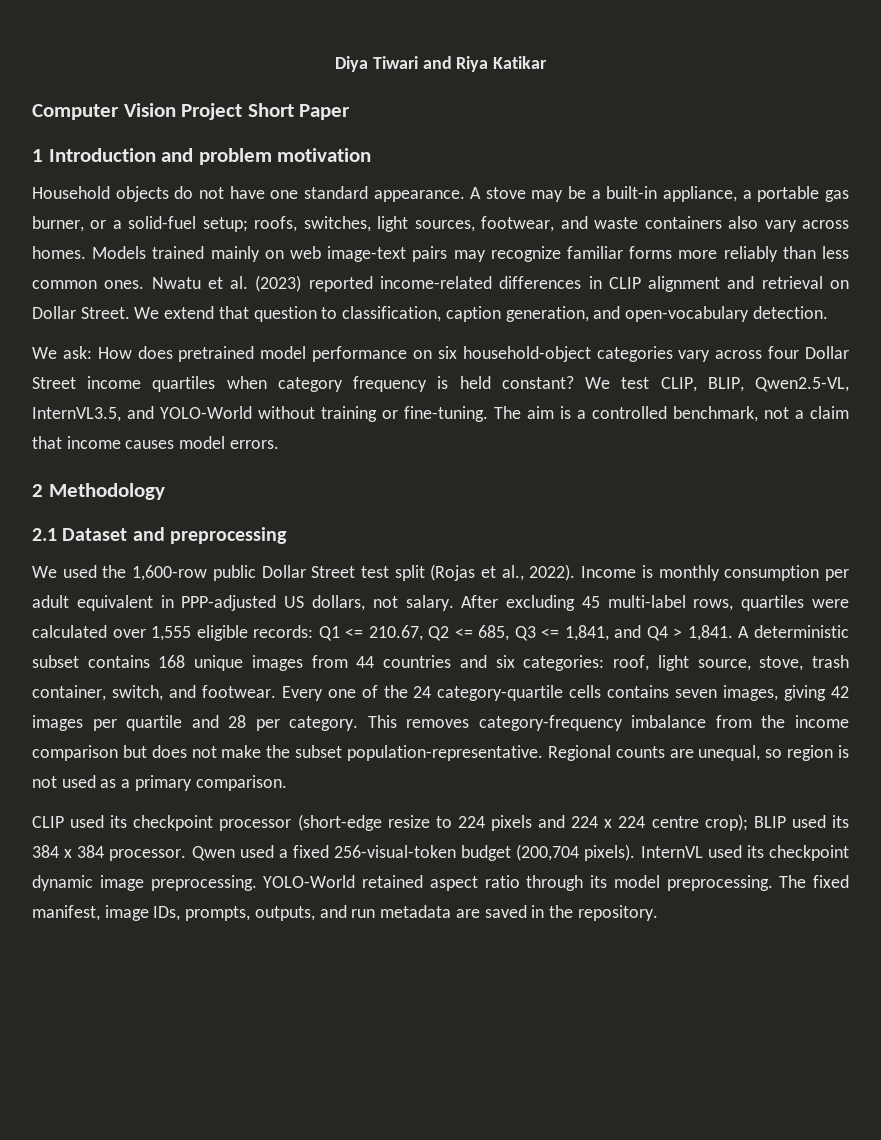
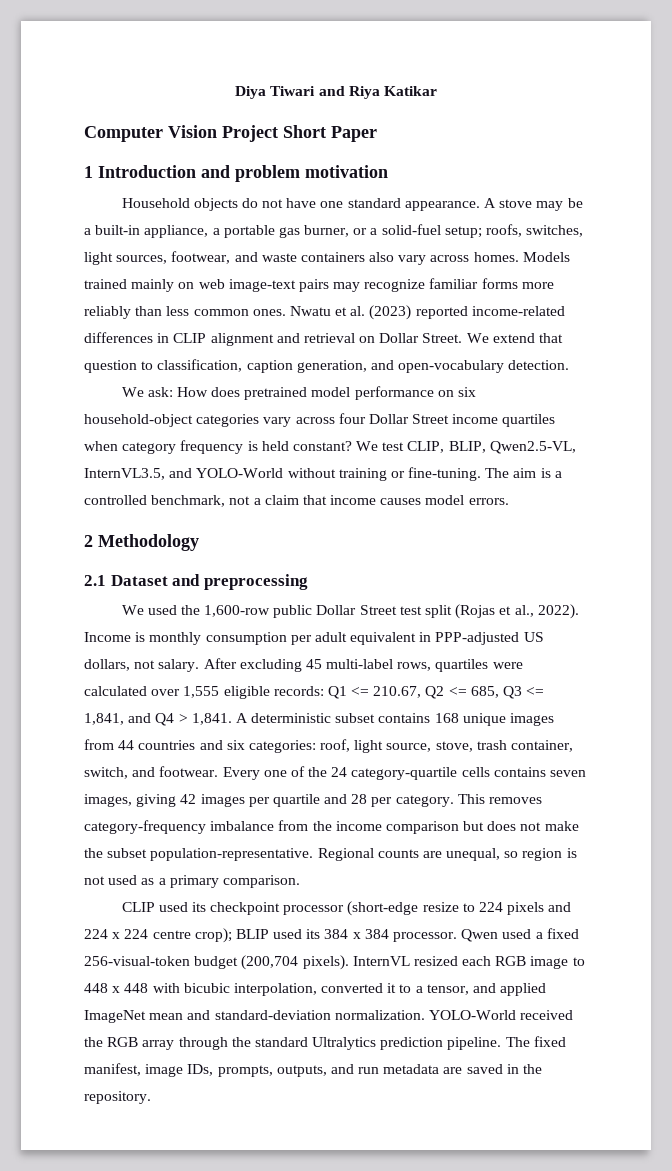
- InternVL used its checkpoint dynamic image preprocessing. YOLO-World retained aspect ratio through its model preprocessing.
+ InternVL resized each RGB image to 448 x 448 with bicubic interpolation, converted it to a tensor, and applied ImageNet mean and standard-deviation normalization. YOLO-World received the RGB array through the standard Ultralytics prediction pipeline.

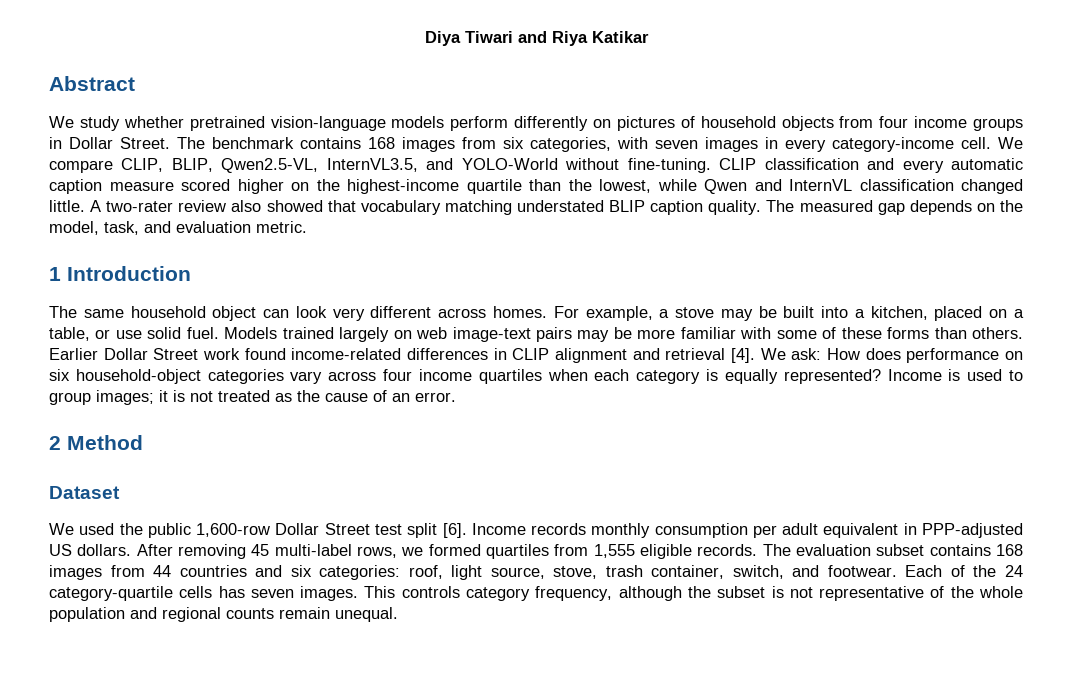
- Computer Vision Project Short Paper
- 1 Introduction and problem motivation
- Household objects do not have one standard appearance. A stove may be a built-in appliance, a portable gas burner, or a solid-fuel setup; roofs, switches, light sources, footwear, and waste containers also vary across homes.
+ Abstract
+ We study whether pretrained vision-language models perform differently on pictures of household objects from four income groups in Dollar Street. The benchmark contains 168 images from six categories, with seven images in every category-income cell. We compare CLIP, BLIP, Qwen2.5-VL, InternVL3.5, and YOLO-World without fine-tuning. CLIP classification and every automatic caption measure scored higher on the highest-income quartile than the lowest, while Qwen and InternVL classification changed little. A two-rater review also showed that vocabulary matching understated BLIP caption quality. The measured gap depends on the model, task, and evaluation metric.
+ 1 Introduction
+ The same household object can look very different across homes. For example, a stove may be built into a kitchen, placed on a table, or use solid fuel.
- Models trained mainly on web image-text pairs may recognize familiar forms more reliably than less common ones. Nwatu et al. (2023) reported income-related differences in CLIP alignment and retrieval on Dollar Street. We extend that question to classification, caption generation, and open-vocabulary detection.
- We ask: How does pretrained model performance on six household-object categories vary across four Dollar Street income quartiles when category frequency is held constant? We test CLIP, BLIP, Qwen2.5-VL, InternVL3.5, and YOLO-World without training or fine-tuning. The aim is a controlled benchmark, not a claim that income causes model errors.
+ Models trained largely on web image-text pairs may be more familiar with some of these forms than others. Earlier Dollar Street work found income-related differences in CLIP alignment and retrieval [4]. We ask: How does performance on six household-object categories vary across four income quartiles when each category is equally represented? Income is used to group images; it is not treated as the cause of an error.
- 2 Methodology
- 2.1 Dataset and preprocessing
+ 2 Method
+ Dataset
- We used the 1,600-row public Dollar Street test split (Rojas et al., 2022). Income is monthly consumption per adult equivalent in PPP-adjusted US dollars, not salary. After excluding 45 multi-label rows, quartiles were calculated over 1,555 eligible records: Q1 <= 210.67, Q2 <= 685, Q3 <= 1,841, and Q4 > 1,841. A deterministic subset contains 168 unique images from 44 countries and six categories: roof, light source, stove, trash container, switch, and footwear.
+ We used the public 1,600-row Dollar Street test split [6]. Income records monthly consumption per adult equivalent in PPP-adjusted US dollars. After removing 45 multi-label rows, we formed quartiles from 1,555 eligible records. The evaluation subset contains 168 images from 44 countries and six categories: roof, light source, stove, trash container, switch, and footwear.
- Every one of the 24 category-quartile cells contains seven images, giving 42 images per quartile and 28 per category. This removes category-frequency imbalance from the income comparison but does not make the subset population-representative. Regional counts are unequal, so region is not used as a primary comparison.
- CLIP used its checkpoint processor (short-edge resize to 224 pixels and 224 x 224 centre crop); BLIP used its 384 x 384 processor. Qwen used a fixed 256-visual-token budget (200,704 pixels). InternVL resized each RGB image to 448 x 448 with bicubic interpolation, converted it to a tensor, and applied ImageNet mean and standard-deviation normalization. YOLO-World received the RGB array through the standard Ultralytics prediction pipeline. The fixed manifest, image IDs, prompts, outputs, and run metadata are saved in the repository.
+ Each of the 24 category-quartile cells has seven images. This controls category frequency, although the subset is not representative of the whole population and regional counts remain unequal.

